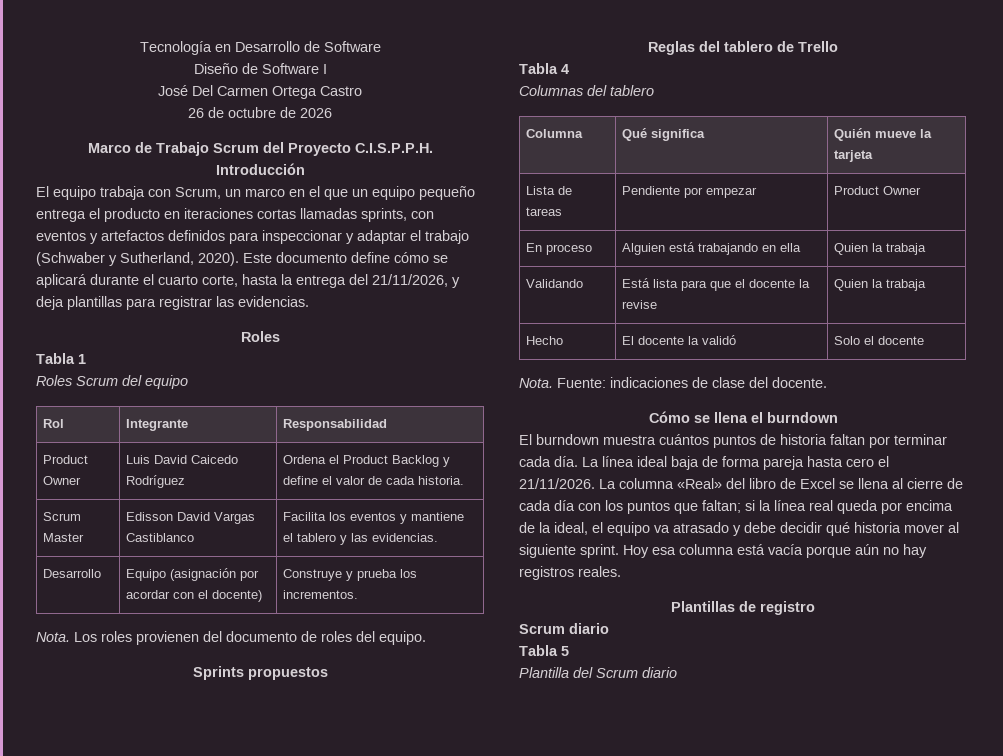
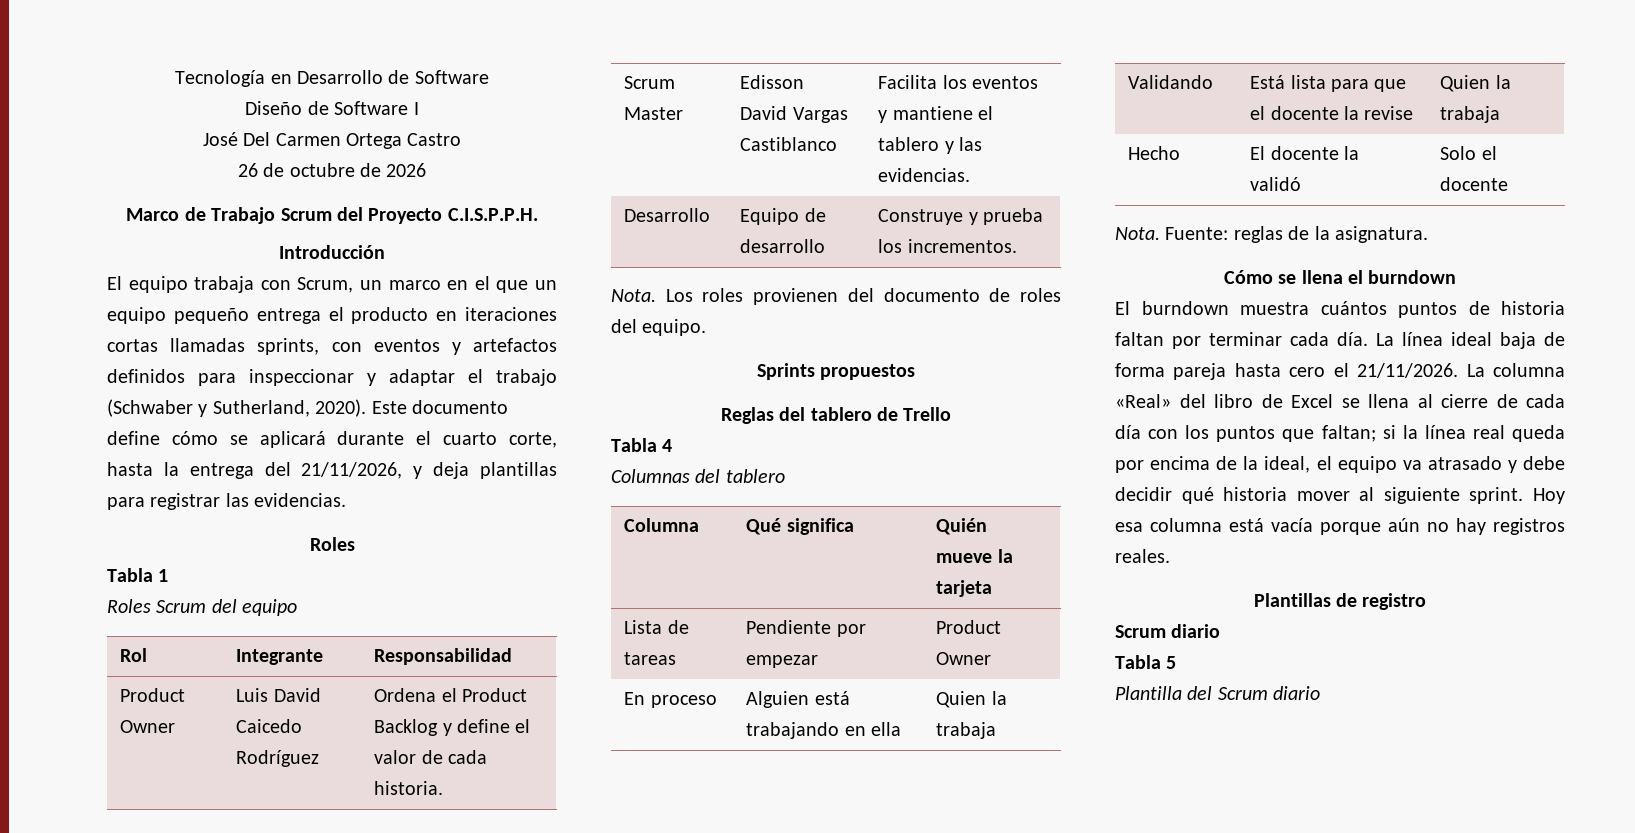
- Desarrollo | Equipo (asignación por acordar con el docente) | Construye y prueba los incrementos.
+ Desarrollo | Equipo de desarrollo | Construye y prueba los incrementos.
- Fuente: indicaciones de clase del docente.
+ Fuente: reglas de la asignatura.

